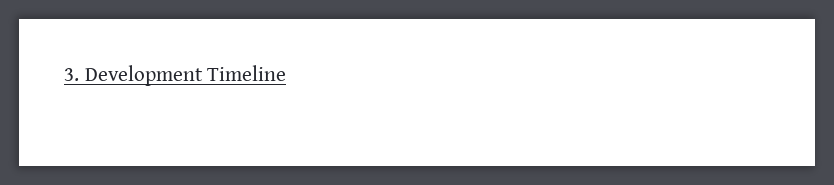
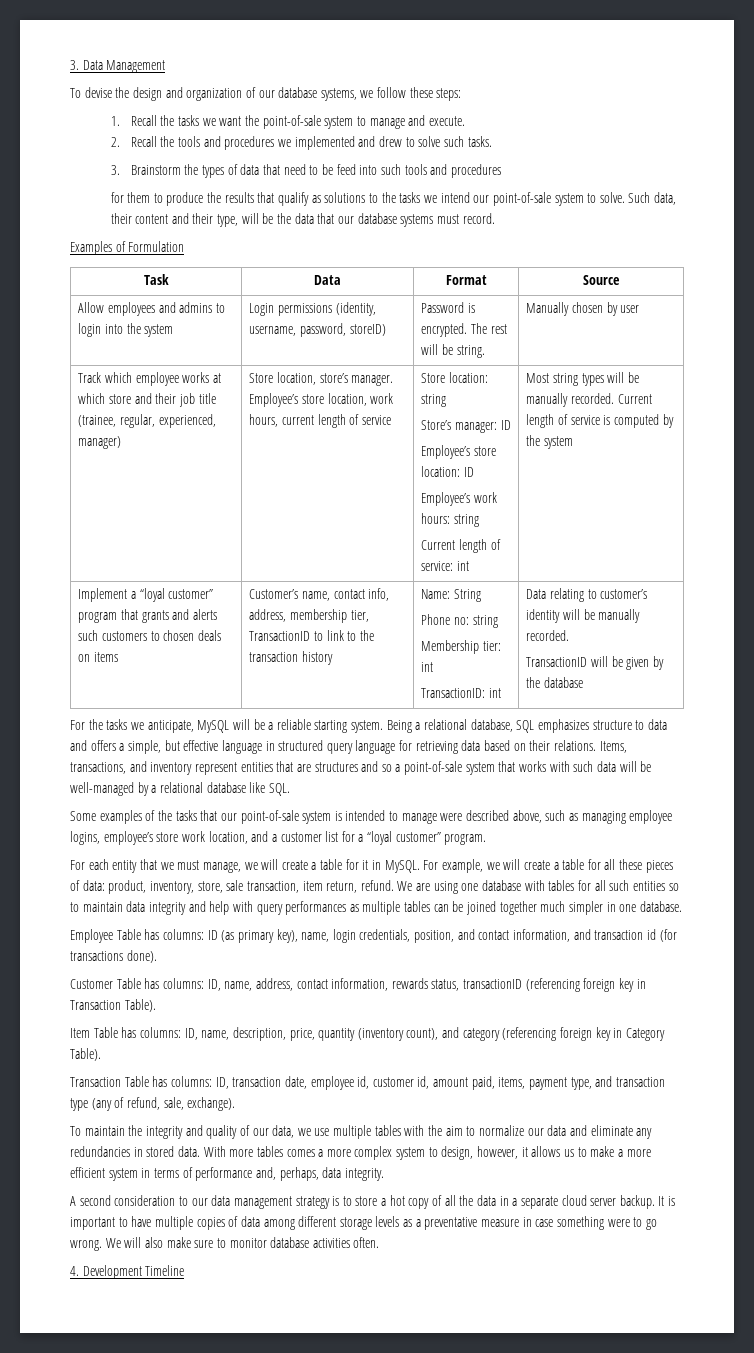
- 3. Development Timeline
+ 3. Data Management
+ To devise the design and organization of our database systems, we follow these steps:
+ 1. Recall the tasks we want the point-of-sale system to manage and execute.
+ 2. Recall the tools and procedures we implemented and drew to solve such tasks.
+ 3. Brainstorm the types of data that need to be feed into such tools and procedures
+ for them to produce the results that qualify as solutions to the tasks we intend our point-of-sale system to solve. Such data, their content and their type, will be the data that our database systems must record.
+ Examples of Formulation
+ Task | Data | Format | Source
+ Allow employees and admins to login into the system | Login permissions (identity, username, password, storeID) | Password is encrypted. The rest will be string. | Manually chosen by user
+ Track which employee works at which store and their job title (trainee, regular, experienced, manager) | Store location, store’s manager. Employee’s store location, work hours, current length of service | Store location: string
+ Store’s manager: ID
+ Employee’s store location: ID
+ Employee’s work hours: string
+ Current length of service: int | Most string types will be manually recorded. Current length of service is computed by the system
+ Implement a “loyal customer” program that grants and alerts such customers to chosen deals on items | Customer’s name, contact info, address, membership tier, TransactionID to link to the transaction history | Name: String
+ Phone no: string
+ Membership tier: int
+ TransactionID: int | Data relating to customer’s identity will be manually recorded.
+ TransactionID will be given by the database
+ For the tasks we anticipate, MySQL will be a reliable starting system. Being a relational database, SQL emphasizes structure to data and offers a simple, but effective language in structured query language for retrieving data based on their relations. Items, transactions, and inventory represent entities that are structures and so a point-of-sale system that works with such data will be well-managed by a relational database like SQL.
+ Some examples of the tasks that our point-of-sale system is intended to manage were described above, such as managing employee logins, employee’s store work location, and a customer list for a “loyal customer” program.
+ For each entity that we must manage, we will create a table for it in MySQL. For example, we will create a table for all these pieces of data: product, inventory, store, sale transaction, item return, refund. We are using one database with tables for all such entities so to maintain data integrity and help with query performances as multiple tables can be joined together much simpler in one database.
+ Employee Table has columns: ID (as primary key), name, login credentials, position, and contact information, and transaction id (for transactions done).
+ Customer Table has columns: ID, name, address, contact information, rewards status, transactionID (referencing foreign key in Transaction Table).
+ Item Table has columns: ID, name, description, price, quantity (inventory count), and category (referencing foreign key in Category Table).
+ Transaction Table has columns: ID, transaction date, employee id, customer id, amount paid, items, payment type, and transaction type (any of refund, sale, exchange).
+ To maintain the integrity and quality of our data, we use multiple tables with the aim to normalize our data and eliminate any redundancies in stored data. With more tables comes a more complex system to design, however, it allows us to make a more efficient system in terms of performance and, perhaps, data integrity.
+ A second consideration to our data management strategy is to store a hot copy of all the data in a separate cloud server backup. It is important to have multiple copies of data among different storage levels as a preventative measure in case something were to go wrong. We will also make sure to monitor database activities often.
+ 4. Development Timeline

